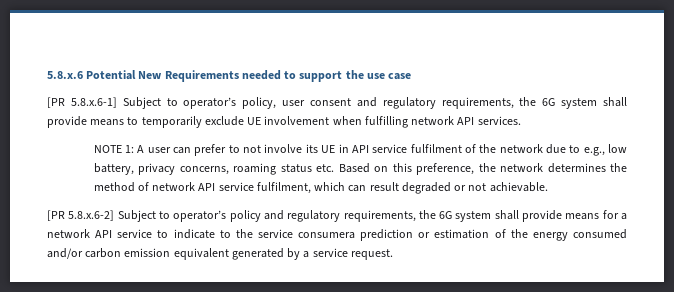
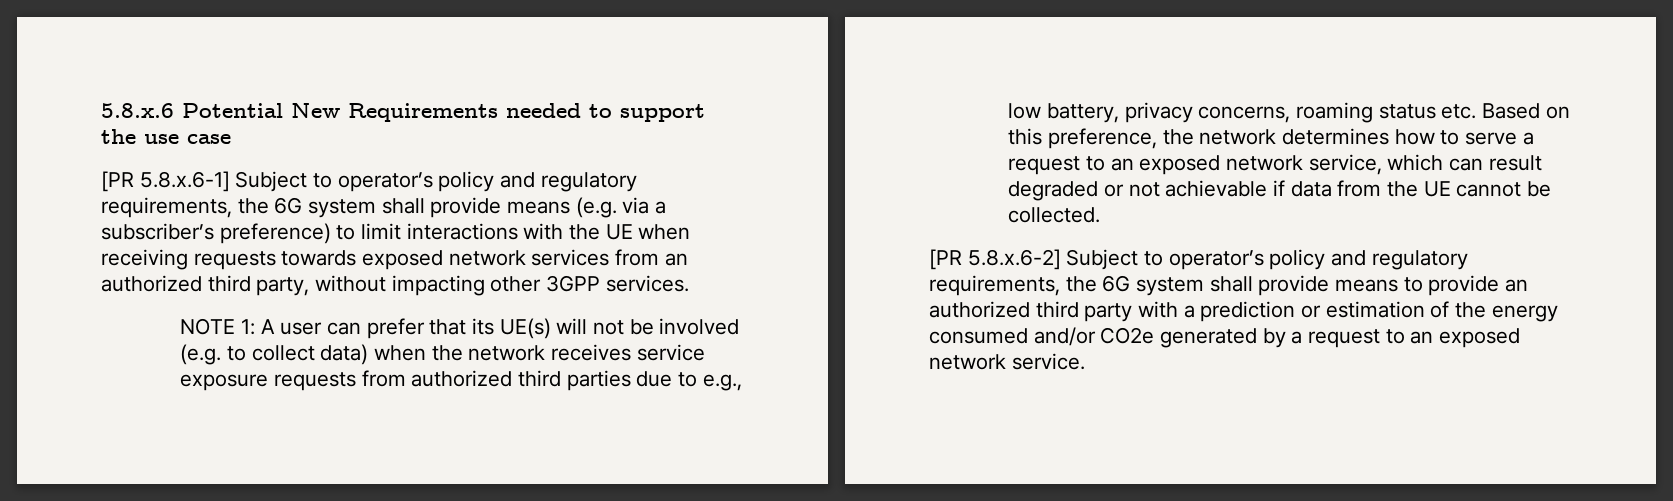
- [PR 5.8.x.6-1] Subject to operator’s policy, user consent and regulatory requirements, the 6G system shall provide means to temporarily exclude UE involvement when fulfilling network API services.
+ [PR 5.8.x.6-1] Subject to operator’s policy and regulatory requirements, the 6G system shall provide means (e.g. via a subscriber’s preference) to limit interactions with the UE when receiving requests towards exposed network services from an authorized third party, without impacting other 3GPP services.
- NOTE 1: A user can prefer to not involve its UE in API service fulfilment of the network due to e.g., low battery, privacy concerns, roaming status etc. Based on this preference, the network determines the method of network API service fulfilment, which can result degraded or not achievable.
+ NOTE 1: A user can prefer that its UE(s) will not be involved (e.g. to collect data) when the network receives service exposure requests from authorized third parties due to e.g., low battery, privacy concerns, roaming status etc. Based on this preference, the network determines how to serve a request to an exposed network service, which can result degraded or not achievable if data from the UE cannot be collected.
- [PR 5.8.x.6-2] Subject to operator’s policy and regulatory requirements, the 6G system shall provide means for a network API service to indicate to the service consumera prediction or estimation of the energy consumed and/or carbon emission equivalent generated by a service request.
+ [PR 5.8.x.6-2] Subject to operator’s policy and regulatory requirements, the 6G system shall provide means to provide an authorized third party with a prediction or estimation of the energy consumed and/or CO2e generated by a request to an exposed network service.

